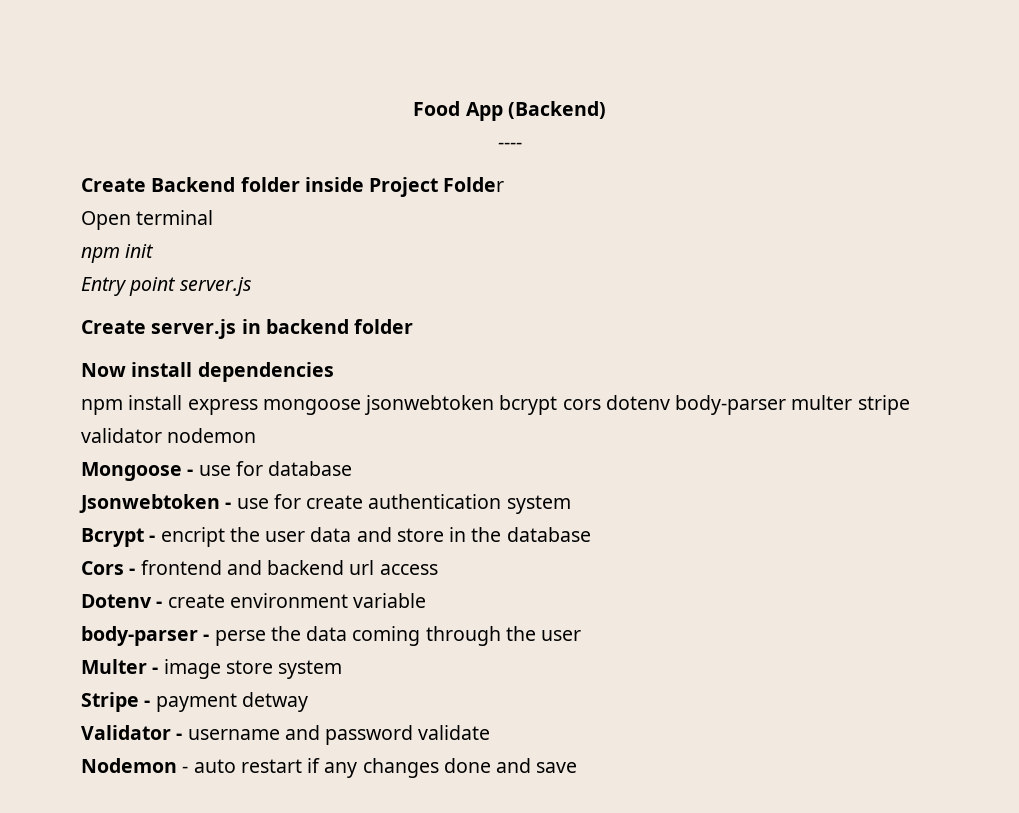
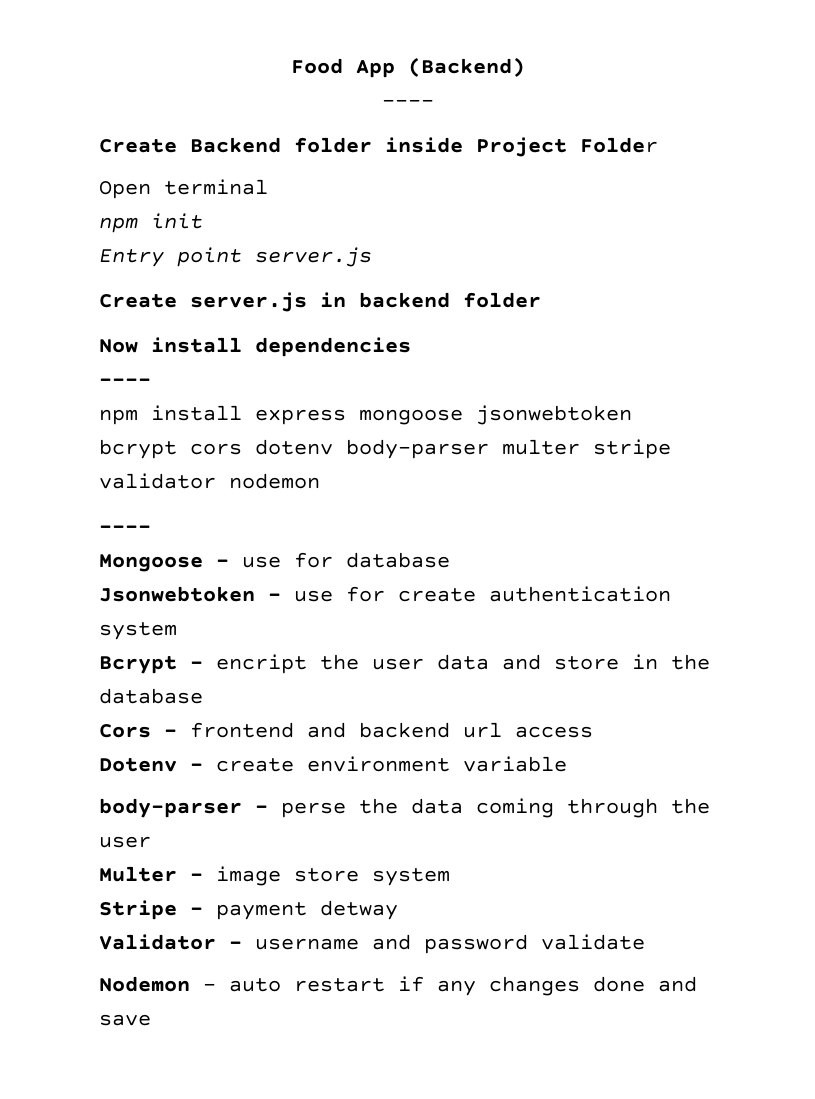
  Now install dependencies
+ ----
  npm install express mongoose jsonwebtoken bcrypt cors dotenv body-parser multer stripe validator nodemon
+ ----

